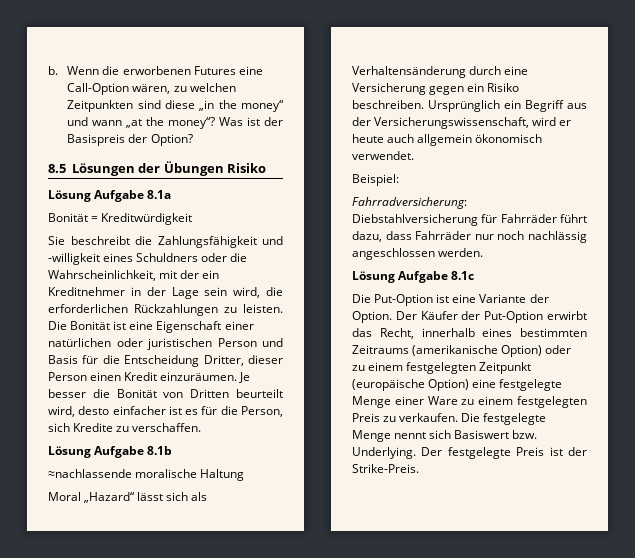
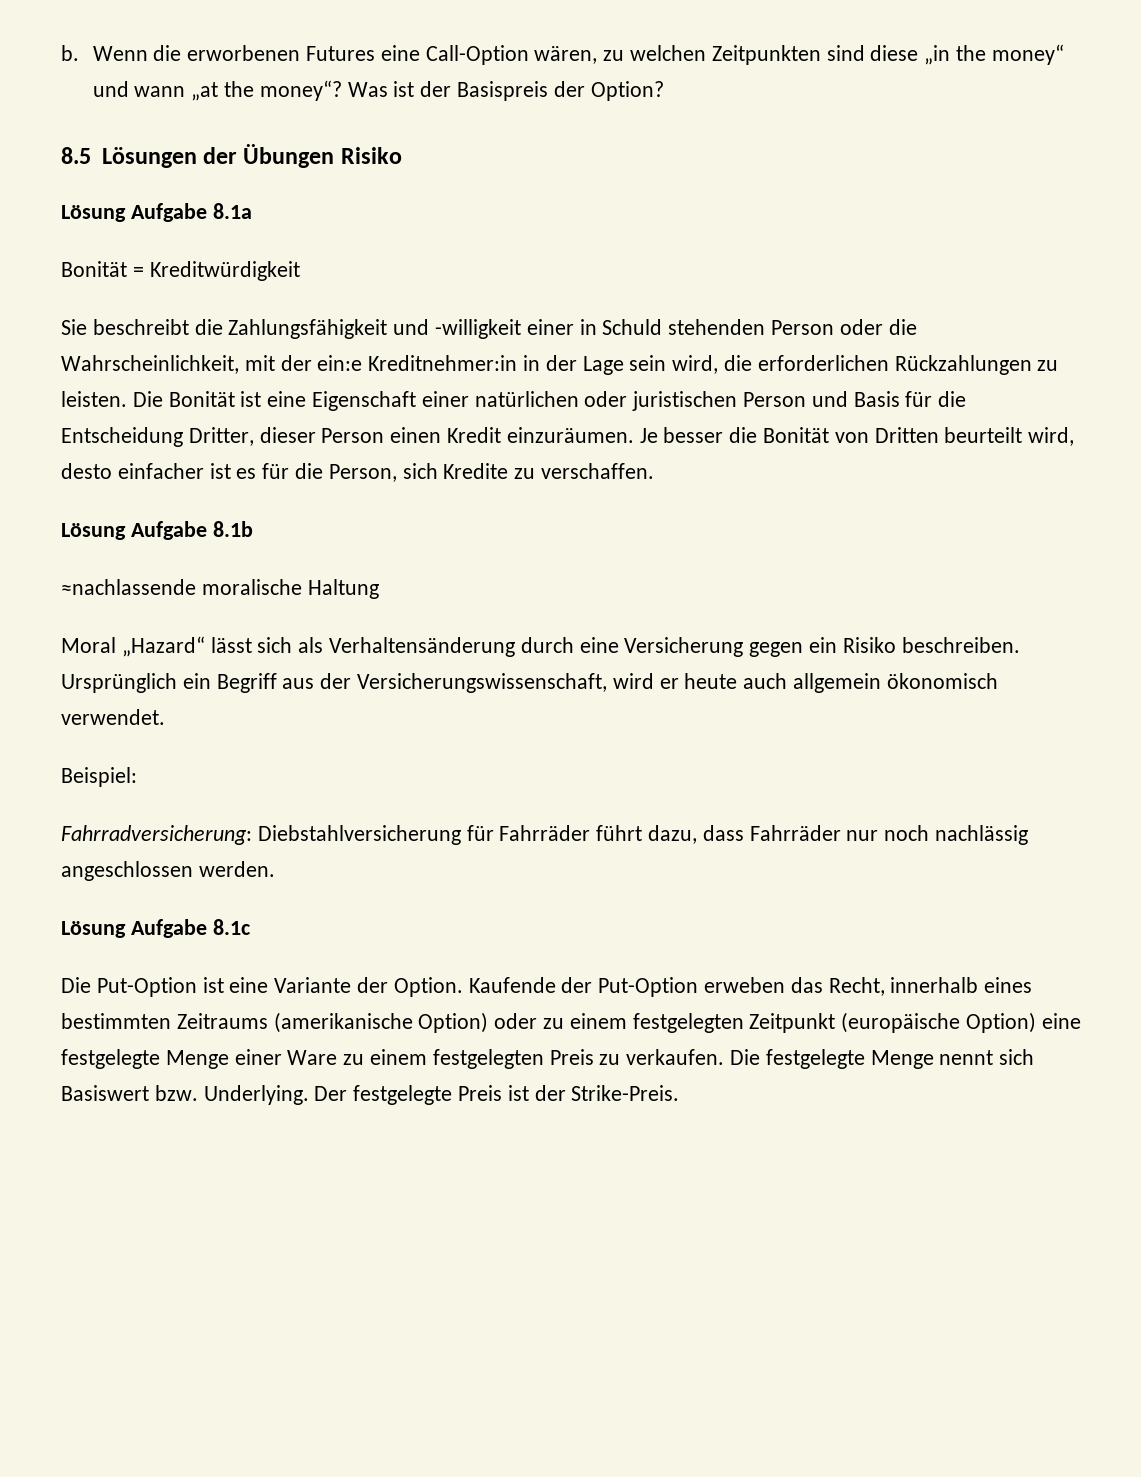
- Sie beschreibt die Zahlungsfähigkeit und -willigkeit eines Schuldners oder die Wahrscheinlichkeit, mit der ein Kreditnehmer in der Lage sein wird, die erforderlichen Rückzahlungen zu leisten.
+ Sie beschreibt die Zahlungsfähigkeit und -willigkeit einer in Schuld stehenden Person oder die Wahrscheinlichkeit, mit der ein:e Kreditnehmer:in in der Lage sein wird, die erforderlichen Rückzahlungen zu leisten.
- Der Käufer der Put-Option erwirbt das Recht, innerhalb eines bestimmten Zeitraums (amerikanische Option) oder zu einem festgelegten Zeitpunkt (europäische Option) eine festgelegte Menge einer Ware zu einem festgelegten Preis zu verkaufen.
+ Kaufende der Put-Option erweben das Recht, innerhalb eines bestimmten Zeitraums (amerikanische Option) oder zu einem festgelegten Zeitpunkt (europäische Option) eine festgelegte Menge einer Ware zu einem festgelegten Preis zu verkaufen.

